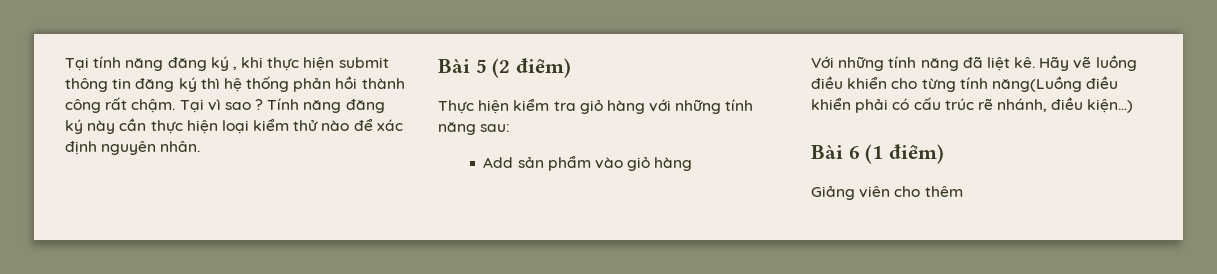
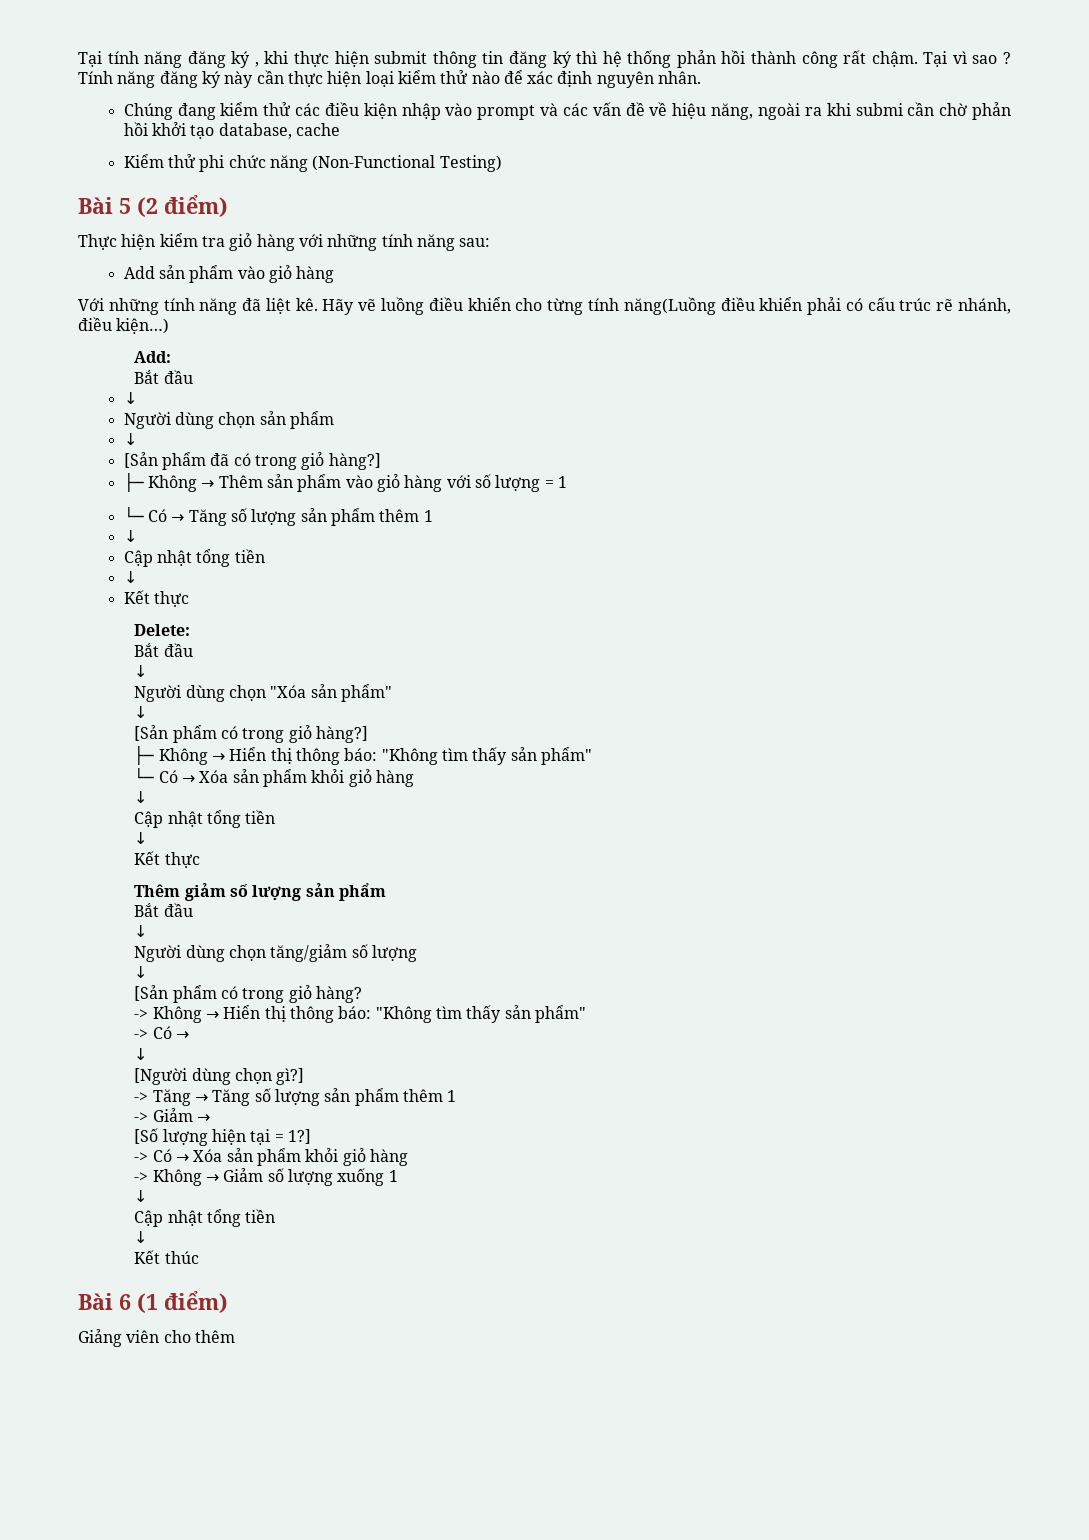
+ Chúng đang kiểm thử các điều kiện nhập vào prompt và các vấn đề về hiệu năng, ngoài ra khi submi cần chờ phản hồi khởi tạo database, cache
+ Kiểm thử phi chức năng (Non-Functional Testing)
+ Add:
+ Bắt đầu
+ ↓
+ Người dùng chọn sản phẩm
+ ↓
+ [Sản phẩm đã có trong giỏ hàng?]
+ ├─ Không → Thêm sản phẩm vào giỏ hàng với số lượng = 1
+ └─ Có → Tăng số lượng sản phẩm thêm 1
+ ↓
+ Cập nhật tổng tiền
+ ↓
+ Kết thực
+ Delete:
+ Bắt đầu
+ ↓
+ Người dùng chọn "Xóa sản phẩm"
+ ↓
+ [Sản phẩm có trong giỏ hàng?]
+ ├─ Không → Hiển thị thông báo: "Không tìm thấy sản phẩm"
+ └─ Có → Xóa sản phẩm khỏi giỏ hàng
+ ↓
+ Cập nhật tổng tiền
+ ↓
+ Kết thực
+ Thêm giảm số lượng sản phẩm
+ Bắt đầu
+ ↓
+ Người dùng chọn tăng/giảm số lượng
+ ↓
+ [Sản phẩm có trong giỏ hàng?
+ -> Không → Hiển thị thông báo: "Không tìm thấy sản phẩm"
+ -> Có →
+ ↓
+ [Người dùng chọn gì?]
+ -> Tăng → Tăng số lượng sản phẩm thêm 1
+ -> Giảm →
+ [Số lượng hiện tại = 1?]
+ -> Có → Xóa sản phẩm khỏi giỏ hàng
+ -> Không → Giảm số lượng xuống 1
+ ↓
+ Cập nhật tổng tiền
+ ↓
+ Kết thúc

